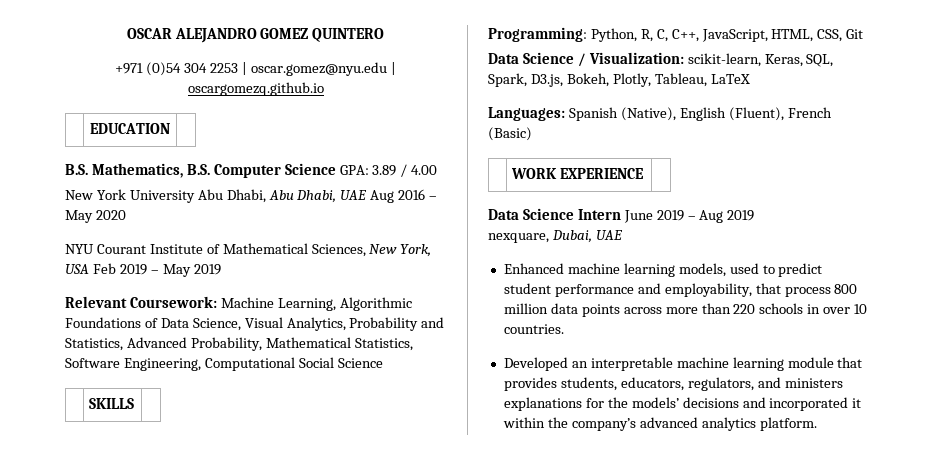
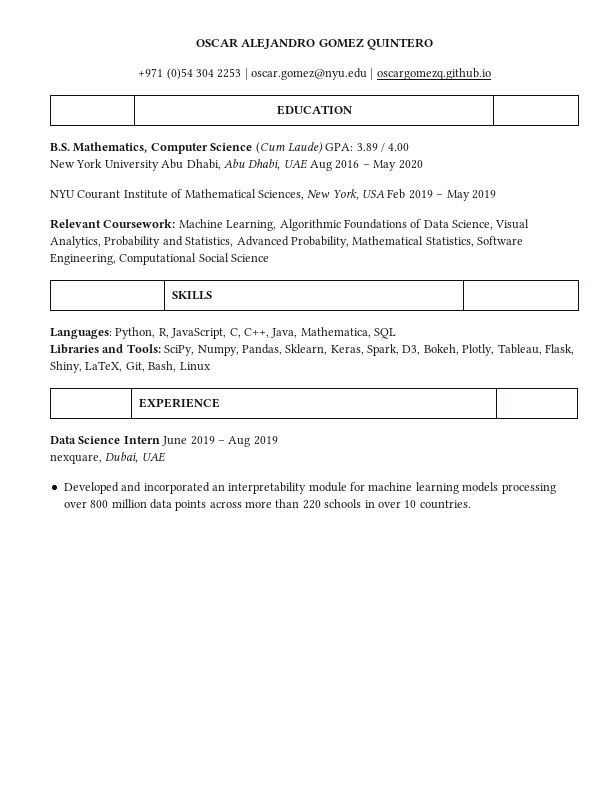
- B.S. Mathematics, B.S. Computer Science GPA: 3.89 / 4.00
+ B.S. Mathematics, Computer Science (Cum Laude) GPA: 3.89 / 4.00
- Programming: Python, R, C, C++, JavaScript, HTML, CSS, Git
- Data Science / Visualization: scikit-learn, Keras, SQL, Spark, D3.js, Bokeh, Plotly, Tableau, LaTeX
- Languages: Spanish (Native), English (Fluent), French (Basic)
- | WORK EXPERIENCE |
+ Languages: Python, R, JavaScript, C, C++, Java, Mathematica, SQL
+ Libraries and Tools: SciPy, Numpy, Pandas, Sklearn, Keras, Spark, D3, Bokeh, Plotly, Tableau, Flask, Shiny, LaTeX, Git, Bash, Linux
+ | EXPERIENCE |
- Enhanced machine learning models, used to predict student performance and employability, that process 800 million data points across more than 220 schools in over 10 countries.
+ Developed and incorporated an interpretability module for machine learning models processing over 800 million data points across more than 220 schools in over 10 countries.
- Developed an interpretable machine learning module that provides students, educators, regulators, and ministers explanations for the models’ decisions and incorporated it within the company’s advanced analytics platform.

